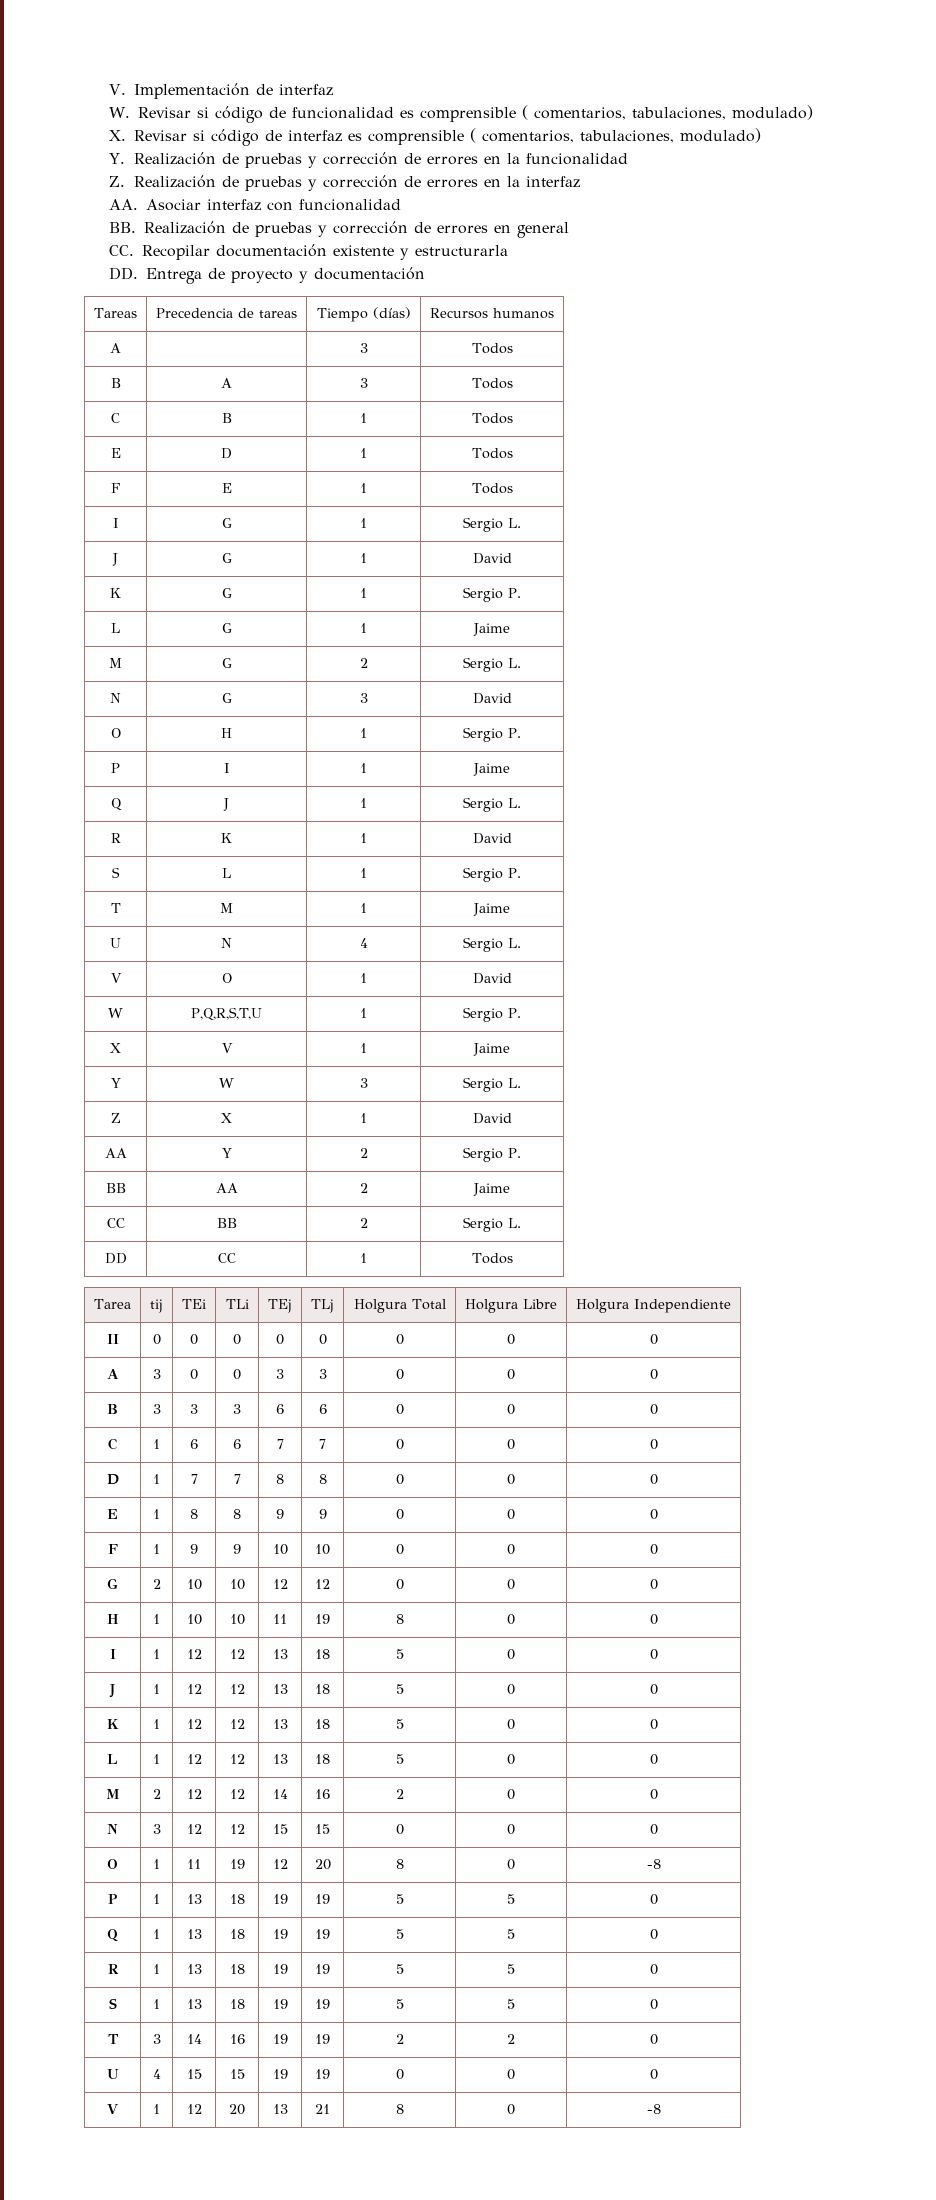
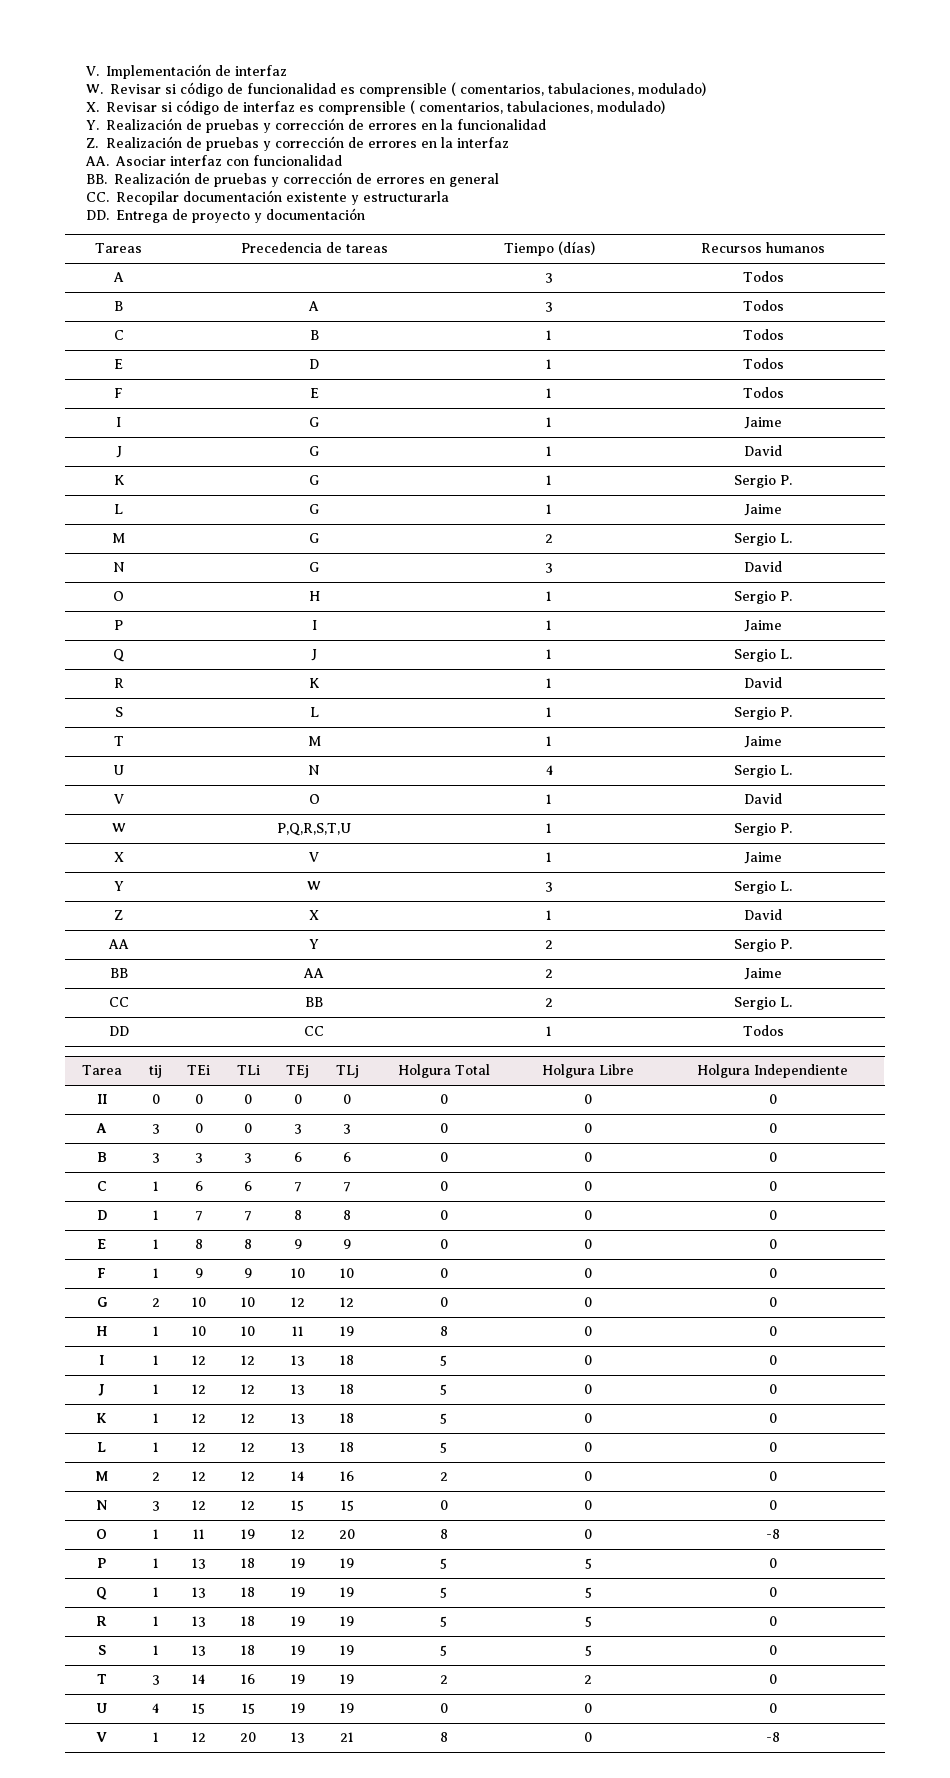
- I | G | 1 | Sergio L.
+ I | G | 1 | Jaime

